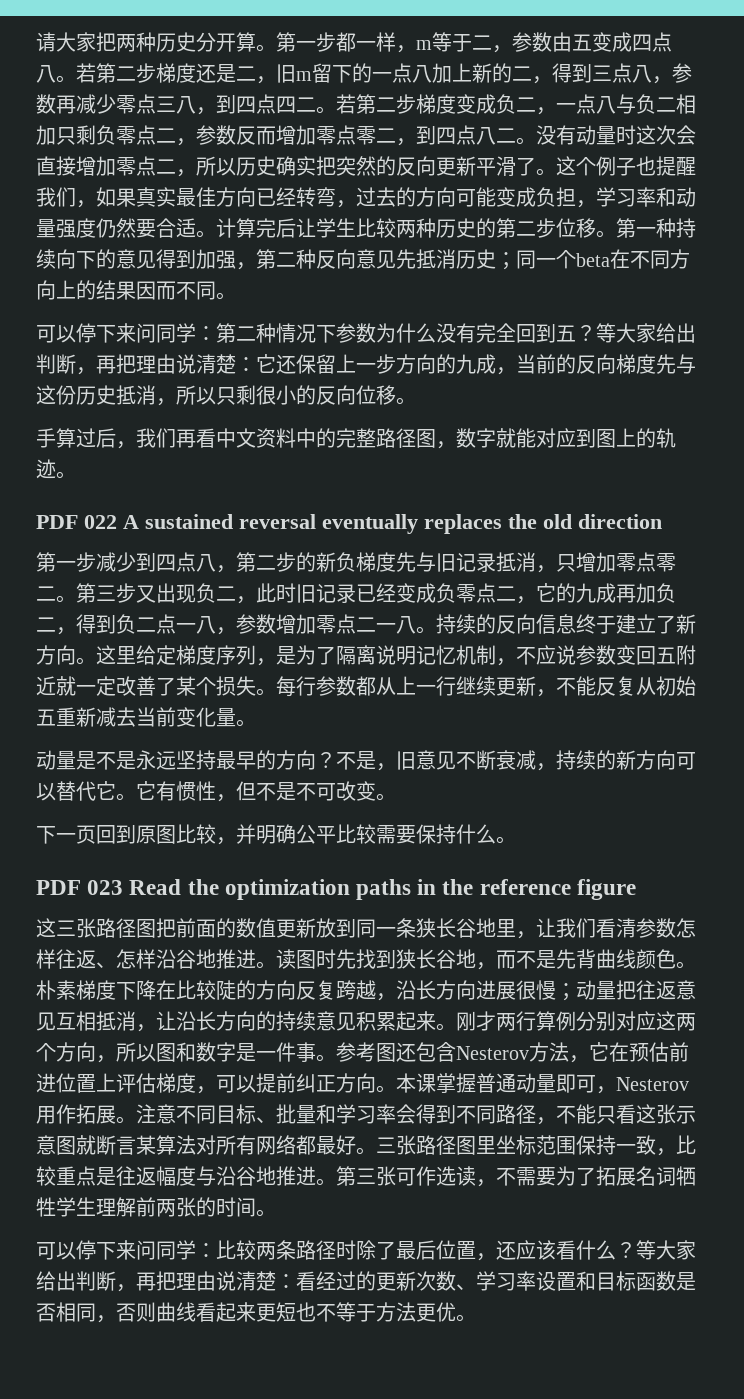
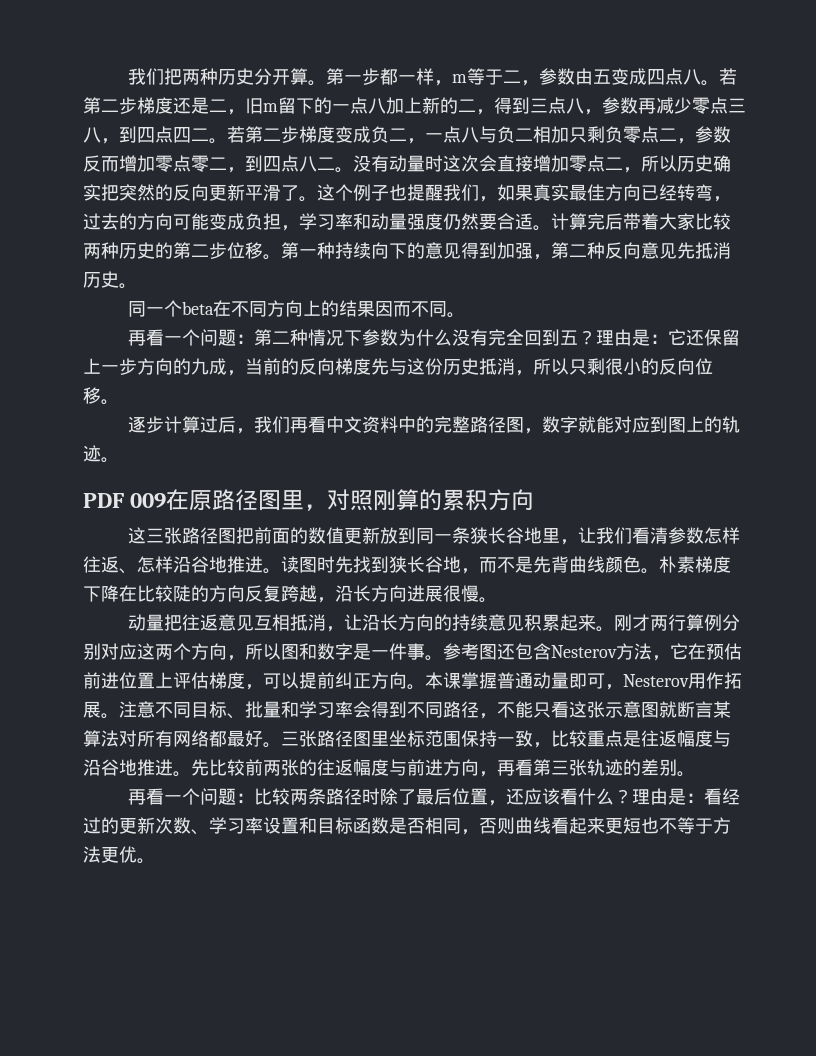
- 请大家把两种历史分开算。
+ 我们把两种历史分开算。
- 计算完后让学生比较两种历史的第二步位移。
+ 计算完后带着大家比较两种历史的第二步位移。
- 第一种持续向下的意见得到加强，第二种反向意见先抵消历史；同一个beta在不同方向上的结果因而不同。
+ 第一种持续向下的意见得到加强，第二种反向意见先抵消历史。
+ 同一个beta在不同方向上的结果因而不同。
- 可以停下来问同学：第二种情况下参数为什么没有完全回到五？
+ 再看一个问题：第二种情况下参数为什么没有完全回到五？
- 等大家给出判断，再把理由说清楚：它还保留上一步方向的九成，当前的反向梯度先与这份历史抵消，所以只剩很小的反向位移。
+ 理由是：它还保留上一步方向的九成，当前的反向梯度先与这份历史抵消，所以只剩很小的反向位移。
- 手算过后，我们再看中文资料中的完整路径图，数字就能对应到图上的轨迹。
+ 逐步计算过后，我们再看中文资料中的完整路径图，数字就能对应到图上的轨迹。
- PDF 022 A sustained reversal eventually replaces the old direction
- 第一步减少到四点八，第二步的新负梯度先与旧记录抵消，只增加零点零二。第三步又出现负二，此时旧记录已经变成负零点二，它的九成再加负二，得到负二点一八，参数增加零点二一八。持续的反向信息终于建立了新方向。这里给定梯度序列，是为了隔离说明记忆机制，不应说参数变回五附近就一定改善了某个损失。每行参数都从上一行继续更新，不能反复从初始五重新减去当前变化量。
- 动量是不是永远坚持最早的方向？不是，旧意见不断衰减，持续的新方向可以替代它。它有惯性，但不是不可改变。
- 下一页回到原图比较，并明确公平比较需要保持什么。
- PDF 023 Read the optimization paths in the reference figure
+ PDF 009在原路径图里，对照刚算的累积方向
- 朴素梯度下降在比较陡的方向反复跨越，沿长方向进展很慢；动量把往返意见互相抵消，让沿长方向的持续意见积累起来。
+ 朴素梯度下降在比较陡的方向反复跨越，沿长方向进展很慢。
+ 动量把往返意见互相抵消，让沿长方向的持续意见积累起来。
- 第三张可作选读，不需要为了拓展名词牺牲学生理解前两张的时间。
- 可以停下来问同学：比较两条路径时除了最后位置，还应该看什么？
+ 先比较前两张的往返幅度与前进方向，再看第三张轨迹的差别。
+ 再看一个问题：比较两条路径时除了最后位置，还应该看什么？
- 等大家给出判断，再把理由说清楚：看经过的更新次数、学习率设置和目标函数是否相同，否则曲线看起来更短也不等于方法更优。
+ 理由是：看经过的更新次数、学习率设置和目标函数是否相同，否则曲线看起来更短也不等于方法更优。

